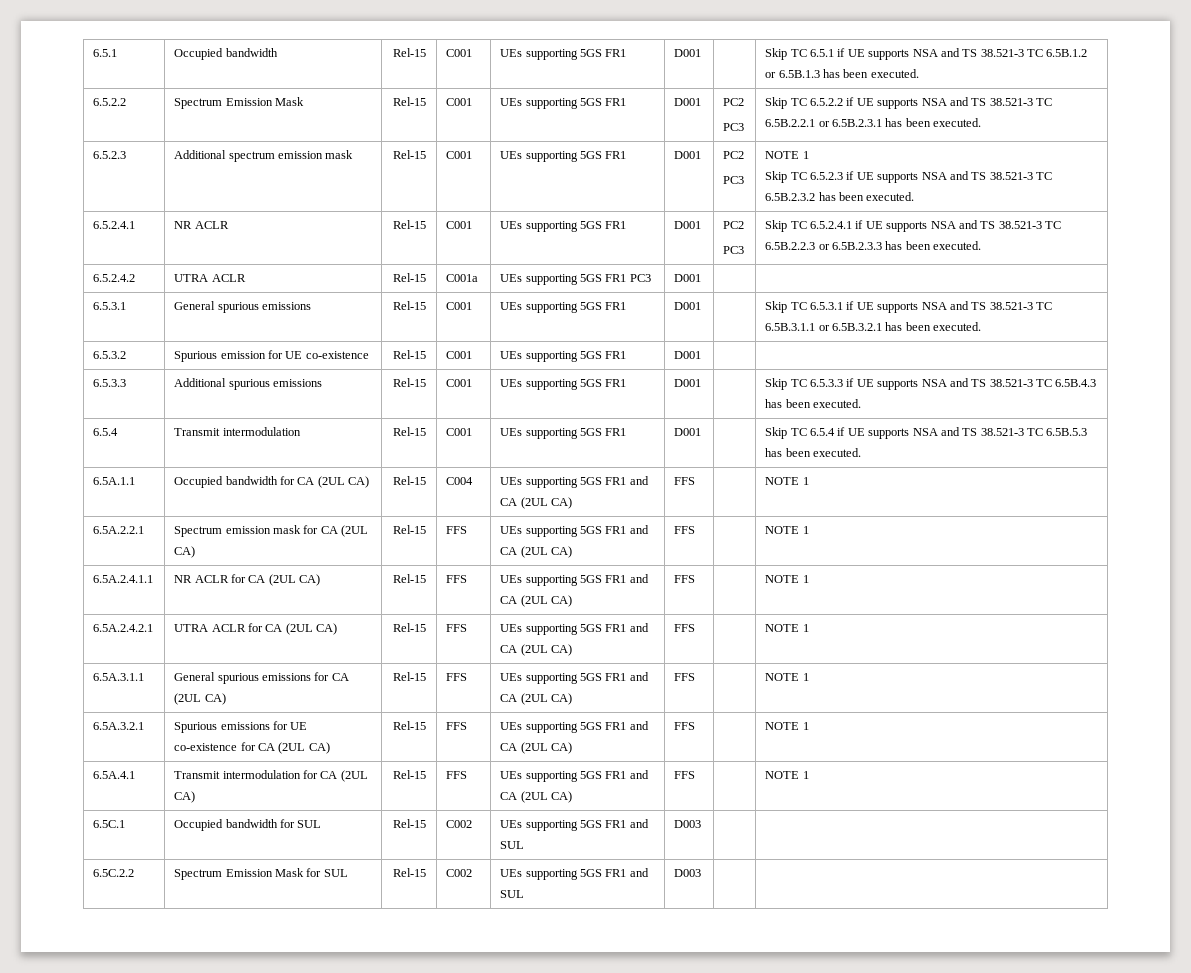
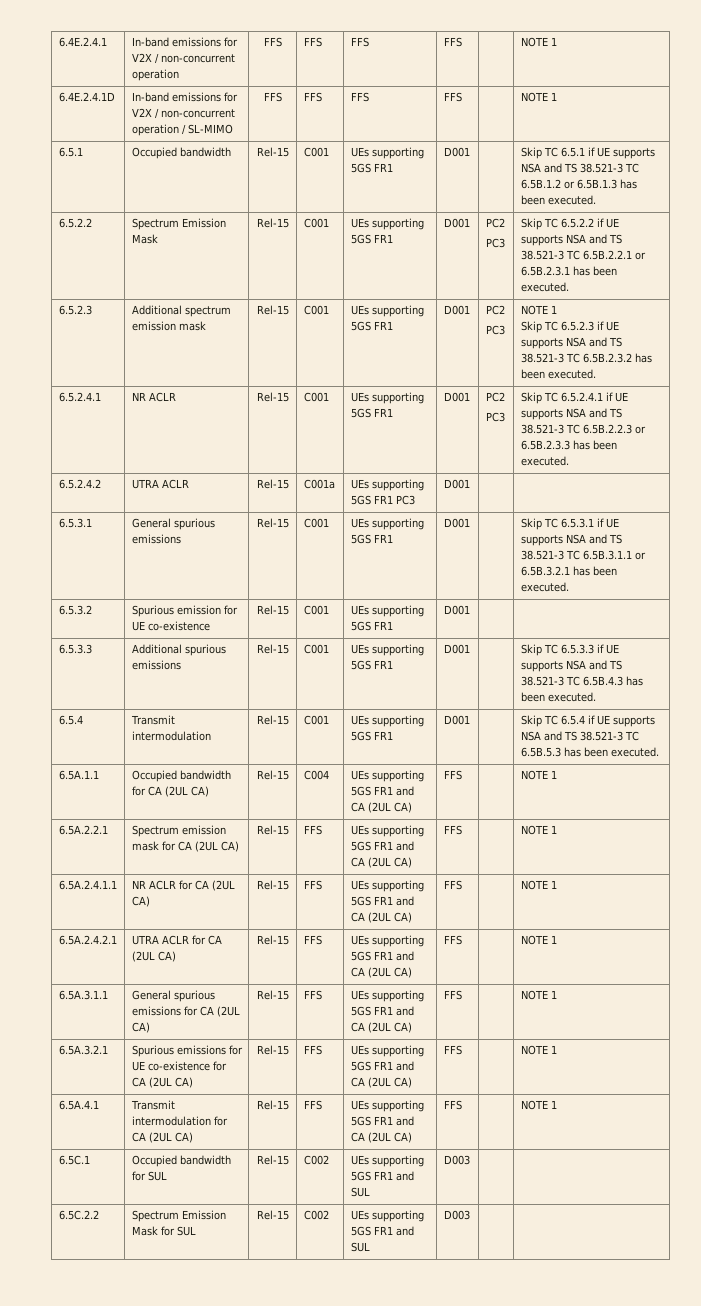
+ 6.4E.2.4.1 | In-band emissions for V2X / non-concurrent operation | FFS | FFS | FFS | FFS | | NOTE 1
+ 6.4E.2.4.1D | In-band emissions for V2X / non-concurrent operation / SL-MIMO | FFS | FFS | FFS | FFS | | NOTE 1

